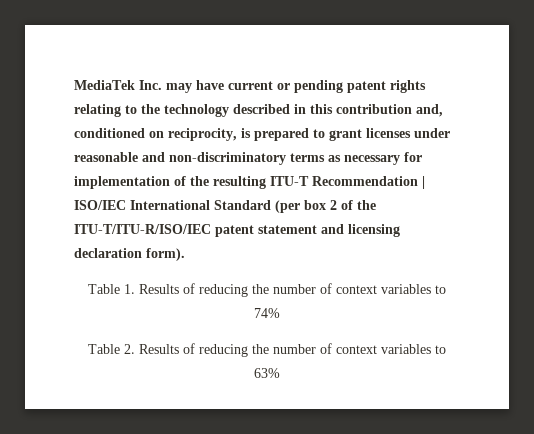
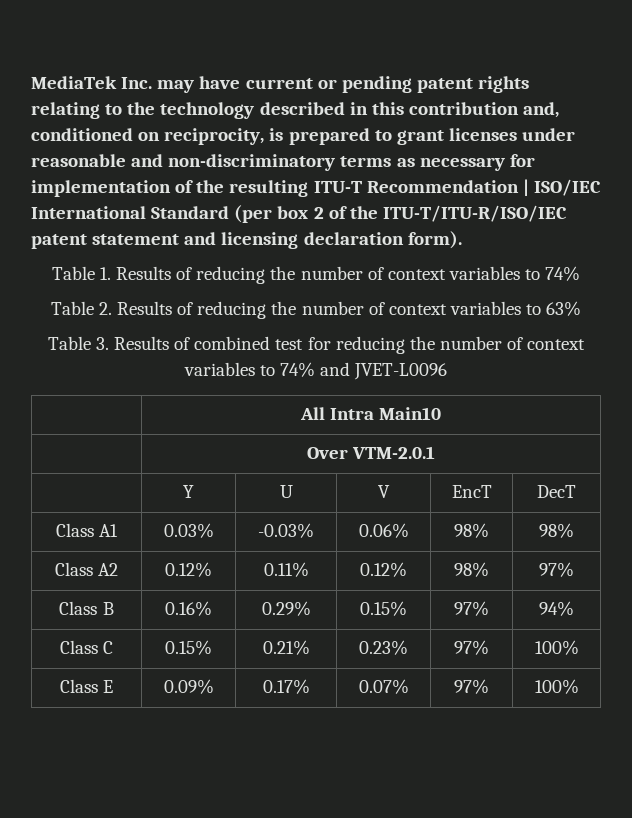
+ Table 3. Results of combined test for reducing the number of context variables to 74% and JVET-L0096
+ | All Intra Main10
+ | Over VTM-2.0.1
+ | Y | U | V | EncT | DecT
+ Class A1 | 0.03% | -0.03% | 0.06% | 98% | 98%
+ Class A2 | 0.12% | 0.11% | 0.12% | 98% | 97%
+ Class B | 0.16% | 0.29% | 0.15% | 97% | 94%
+ Class C | 0.15% | 0.21% | 0.23% | 97% | 100%
+ Class E | 0.09% | 0.17% | 0.07% | 97% | 100%

